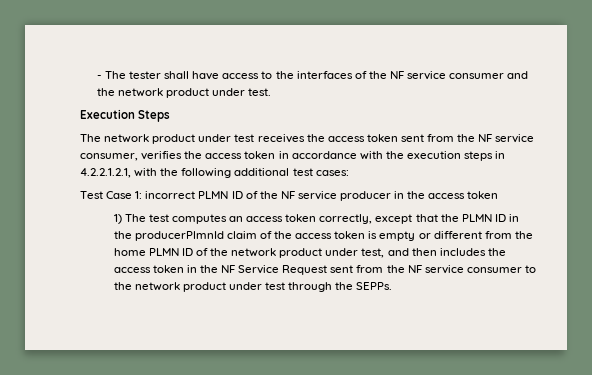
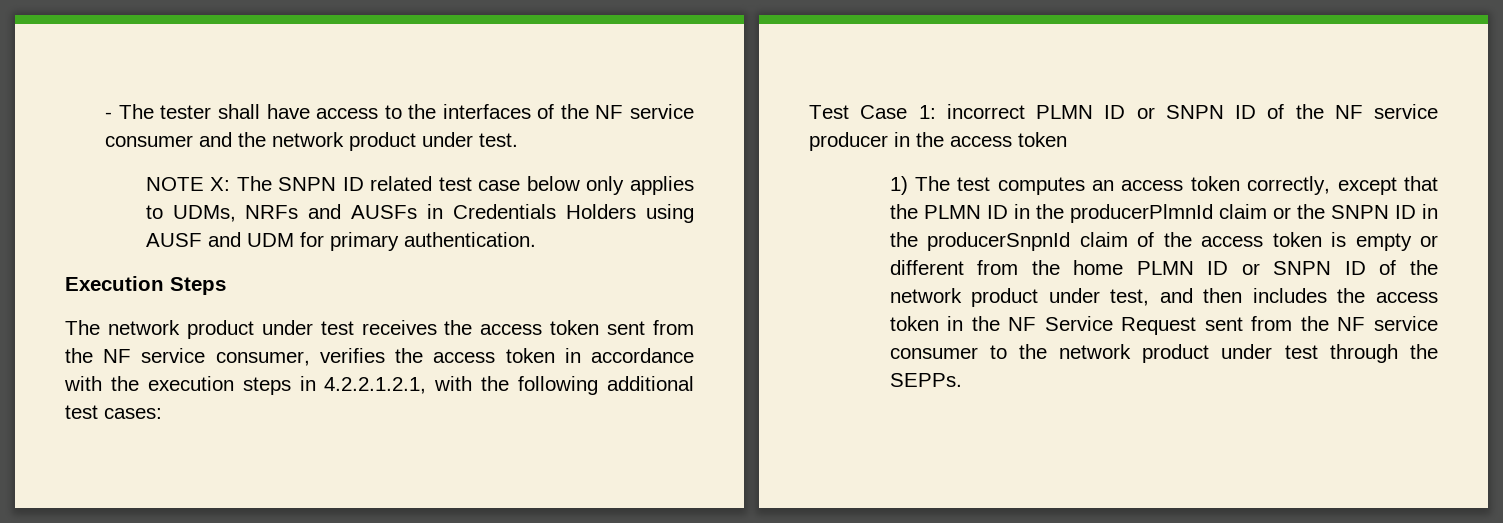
+ NOTE X: The SNPN ID related test case below only applies to UDMs, NRFs and AUSFs in Credentials Holders using AUSF and UDM for primary authentication.
- Test Case 1: incorrect PLMN ID of the NF service producer in the access token
+ Test Case 1: incorrect PLMN ID or SNPN ID of the NF service producer in the access token
- 1) The test computes an access token correctly, except that the PLMN ID in the producerPlmnId claim of the access token is empty or different from the home PLMN ID of the network product under test, and then includes the access token in the NF Service Request sent from the NF service consumer to the network product under test through the SEPPs.
+ 1) The test computes an access token correctly, except that the PLMN ID in the producerPlmnId claim or the SNPN ID in the producerSnpnId claim of the access token is empty or different from the home PLMN ID or SNPN ID of the network product under test, and then includes the access token in the NF Service Request sent from the NF service consumer to the network product under test through the SEPPs.

